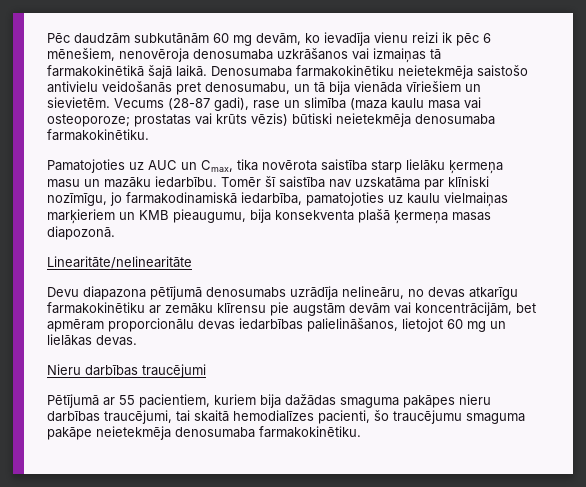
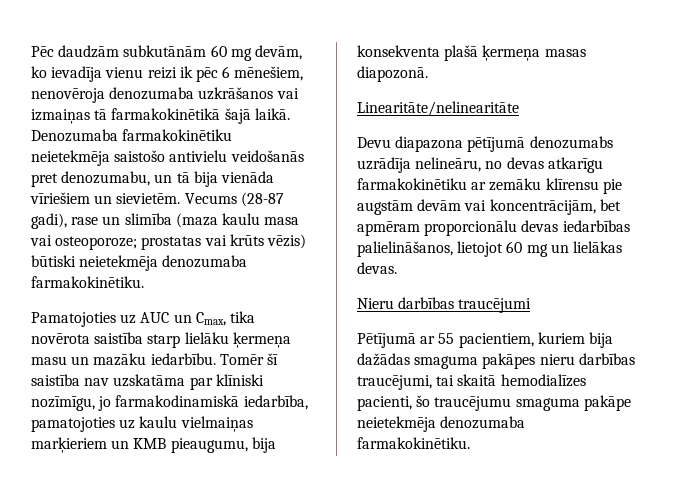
- Pēc daudzām subkutānām 60 mg devām, ko ievadīja vienu reizi ik pēc 6 mēnešiem, nenovēroja denosumaba uzkrāšanos vai izmaiņas tā farmakokinētikā šajā laikā.
+ Pēc daudzām subkutānām 60 mg devām, ko ievadīja vienu reizi ik pēc 6 mēnešiem, nenovēroja denozumaba uzkrāšanos vai izmaiņas tā farmakokinētikā šajā laikā.
- Denosumaba farmakokinētiku neietekmēja saistošo antivielu veidošanās pret denosumabu, un tā bija vienāda vīriešiem un sievietēm.
+ Denozumaba farmakokinētiku neietekmēja saistošo antivielu veidošanās pret denozumabu, un tā bija vienāda vīriešiem un sievietēm.
- Vecums (28-87 gadi), rase un slimība (maza kaulu masa vai osteoporoze; prostatas vai krūts vēzis) būtiski neietekmēja denosumaba farmakokinētiku.
+ Vecums (28-87 gadi), rase un slimība (maza kaulu masa vai osteoporoze; prostatas vai krūts vēzis) būtiski neietekmēja denozumaba farmakokinētiku.
- Devu diapazona pētījumā denosumabs uzrādīja nelineāru, no devas atkarīgu farmakokinētiku ar zemāku klīrensu pie augstām devām vai koncentrācijām, bet apmēram proporcionālu devas iedarbības palielināšanos, lietojot 60 mg un lielākas devas.
+ Devu diapazona pētījumā denozumabs uzrādīja nelineāru, no devas atkarīgu farmakokinētiku ar zemāku klīrensu pie augstām devām vai koncentrācijām, bet apmēram proporcionālu devas iedarbības palielināšanos, lietojot 60 mg un lielākas devas.
- Pētījumā ar 55 pacientiem, kuriem bija dažādas smaguma pakāpes nieru darbības traucējumi, tai skaitā hemodialīzes pacienti, šo traucējumu smaguma pakāpe neietekmēja denosumaba farmakokinētiku.
+ Pētījumā ar 55 pacientiem, kuriem bija dažādas smaguma pakāpes nieru darbības traucējumi, tai skaitā hemodialīzes pacienti, šo traucējumu smaguma pakāpe neietekmēja denozumaba farmakokinētiku.

